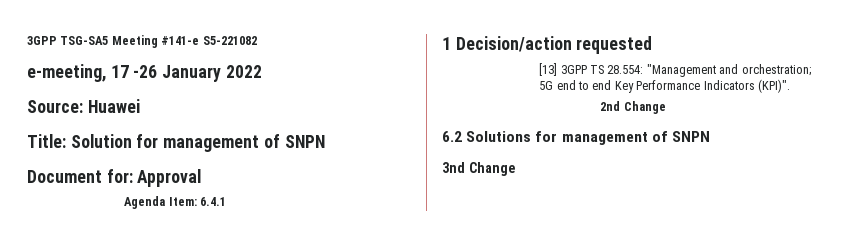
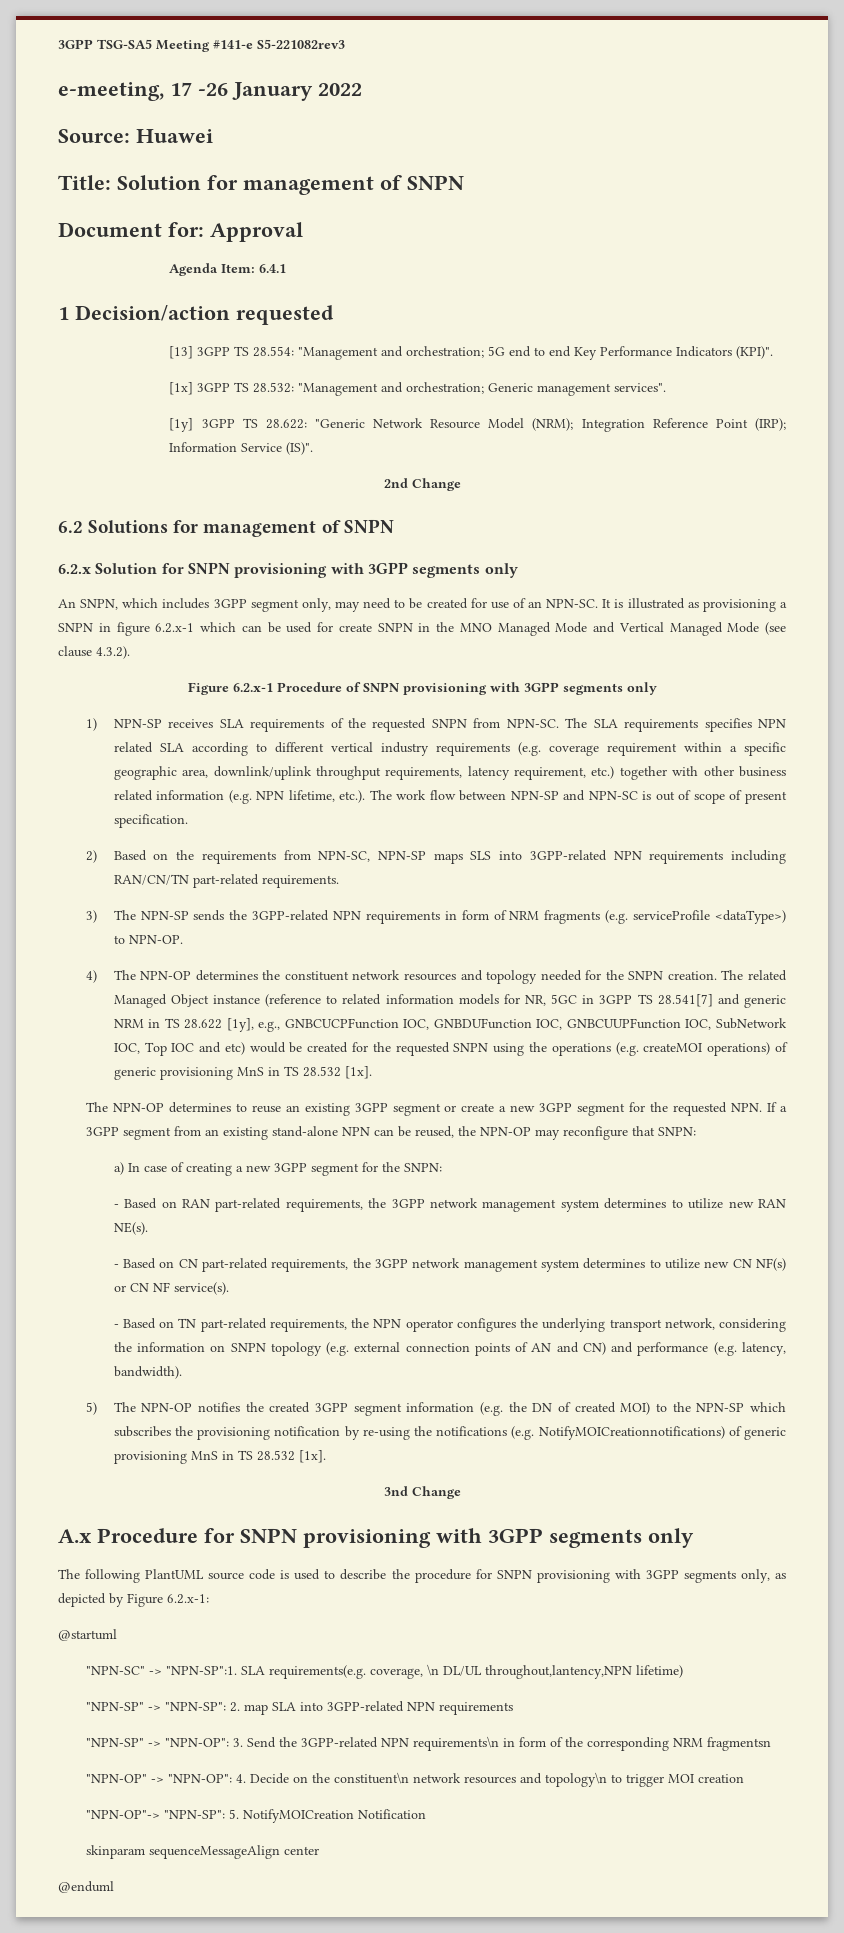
- 3GPP TSG-SA5 Meeting #141-e S5-221082
+ 3GPP TSG-SA5 Meeting #141-e S5-221082rev3
+ [1x] 3GPP TS 28.532: "Management and orchestration; Generic management services".
+ [1y] 3GPP TS 28.622: "Generic Network Resource Model (NRM); Integration Reference Point (IRP); Information Service (IS)".
+ 6.2.x Solution for SNPN provisioning with 3GPP segments only
+ An SNPN, which includes 3GPP segment only, may need to be created for use of an NPN-SC. It is illustrated as provisioning a SNPN in figure 6.2.x-1 which can be used for create SNPN in the MNO Managed Mode and Vertical Managed Mode (see clause 4.3.2).
+ Figure 6.2.x-1 Procedure of SNPN provisioning with 3GPP segments only
+ 1) NPN-SP receives SLA requirements of the requested SNPN from NPN-SC. The SLA requirements specifies NPN related SLA according to different vertical industry requirements (e.g. coverage requirement within a specific geographic area, downlink/uplink throughput requirements, latency requirement, etc.) together with other business related information (e.g. NPN lifetime, etc.). The work flow between NPN-SP and NPN-SC is out of scope of present specification.
+ 2) Based on the requirements from NPN-SC, NPN-SP maps SLS into 3GPP-related NPN requirements including RAN/CN/TN part-related requirements.
+ 3) The NPN-SP sends the 3GPP-related NPN requirements in form of NRM fragments (e.g. serviceProfile <dataType>) to NPN-OP.
+ 4) The NPN-OP determines the constituent network resources and topology needed for the SNPN creation. The related Managed Object instance (reference to related information models for NR, 5GC in 3GPP TS 28.541[7] and generic NRM in TS 28.622 [1y], e.g., GNBCUCPFunction IOC, GNBDUFunction IOC, GNBCUUPFunction IOC, SubNetwork IOC, Top IOC and etc) would be created for the requested SNPN using the operations (e.g. createMOI operations) of generic provisioning MnS in TS 28.532 [1x].
+ The NPN-OP determines to reuse an existing 3GPP segment or create a new 3GPP segment for the requested NPN. If a 3GPP segment from an existing stand-alone NPN can be reused, the NPN-OP may reconfigure that SNPN:
+ a) In case of creating a new 3GPP segment for the SNPN:
+ - Based on RAN part-related requirements, the 3GPP network management system determines to utilize new RAN NE(s).
+ - Based on CN part-related requirements, the 3GPP network management system determines to utilize new CN NF(s) or CN NF service(s).
+ - Based on TN part-related requirements, the NPN operator configures the underlying transport network, considering the information on SNPN topology (e.g. external connection points of AN and CN) and performance (e.g. latency, bandwidth).
+ 5) The NPN-OP notifies the created 3GPP segment information (e.g. the DN of created MOI) to the NPN-SP which subscribes the provisioning notification by re-using the notifications (e.g. NotifyMOICreationnotifications) of generic provisioning MnS in TS 28.532 [1x].
  3nd Change
+ A.x Procedure for SNPN provisioning with 3GPP segments only
+ The following PlantUML source code is used to describe the procedure for SNPN provisioning with 3GPP segments only, as depicted by Figure 6.2.x-1:
+ @startuml
+ "NPN-SC" -> "NPN-SP":1. SLA requirements(e.g. coverage, \n DL/UL throughout,lantency,NPN lifetime)
+ "NPN-SP" -> "NPN-SP": 2. map SLA into 3GPP-related NPN requirements
+ "NPN-SP" -> "NPN-OP": 3. Send the 3GPP-related NPN requirements\n in form of the corresponding NRM fragmentsn
+ "NPN-OP" -> "NPN-OP": 4. Decide on the constituent\n network resources and topology\n to trigger MOI creation
+ "NPN-OP"-> "NPN-SP": 5. NotifyMOICreation Notification
+ skinparam sequenceMessageAlign center
+ @enduml

